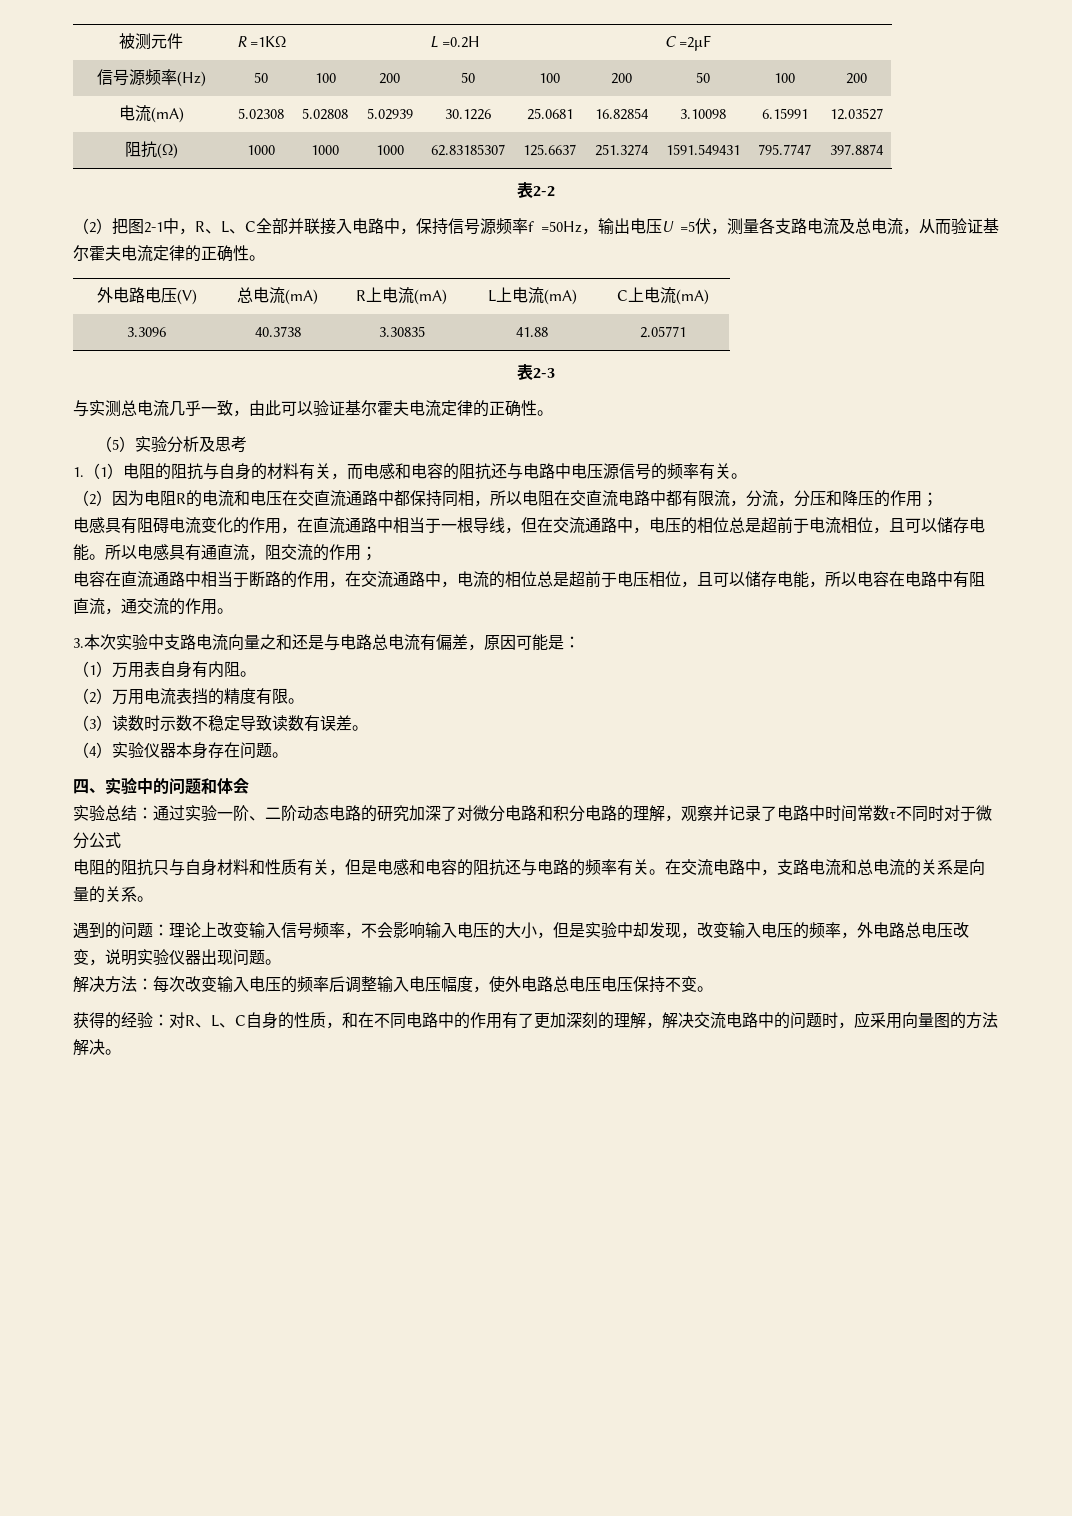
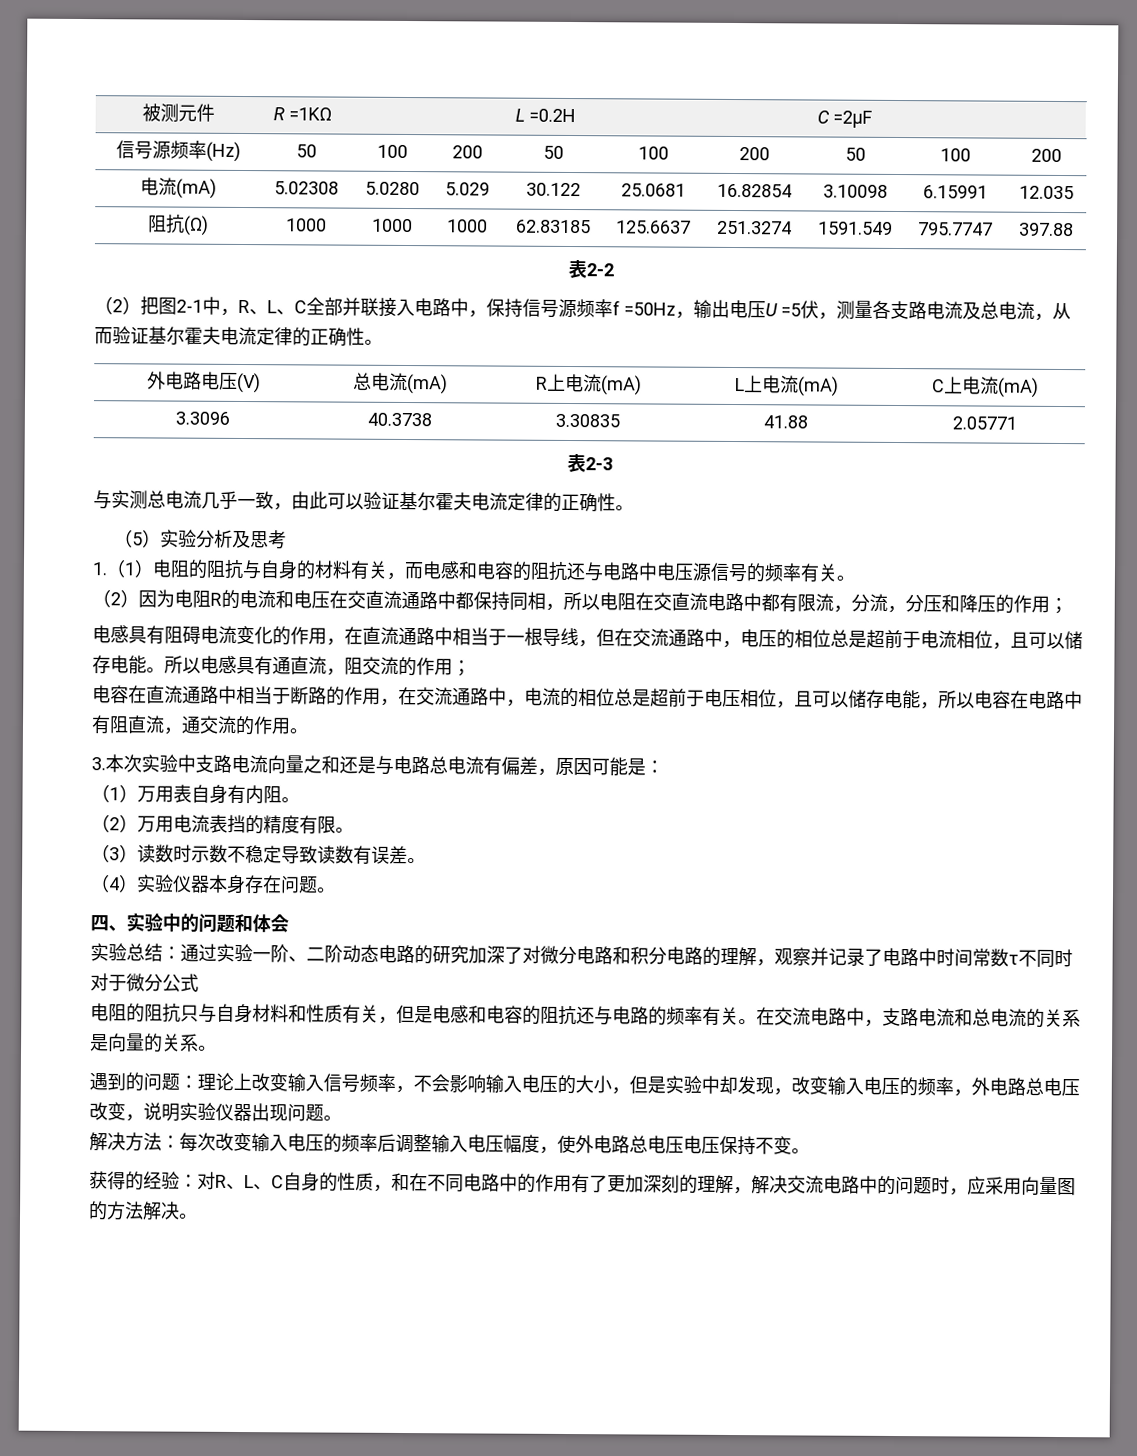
- 电流(mA) | 5.02308 | 5.02808 | 5.02939 | 30.1226 | 25.0681 | 16.82854 | 3.10098 | 6.15991 | 12.03527
+ 电流(mA) | 5.02308 | 5.0280 | 5.029 | 30.122 | 25.0681 | 16.82854 | 3.10098 | 6.15991 | 12.035
- 阻抗(Ω) | 1000 | 1000 | 1000 | 62.83185307 | 125.6637 | 251.3274 | 1591.549431 | 795.7747 | 397.8874
+ 阻抗(Ω) | 1000 | 1000 | 1000 | 62.83185 | 125.6637 | 251.3274 | 1591.549 | 795.7747 | 397.88

